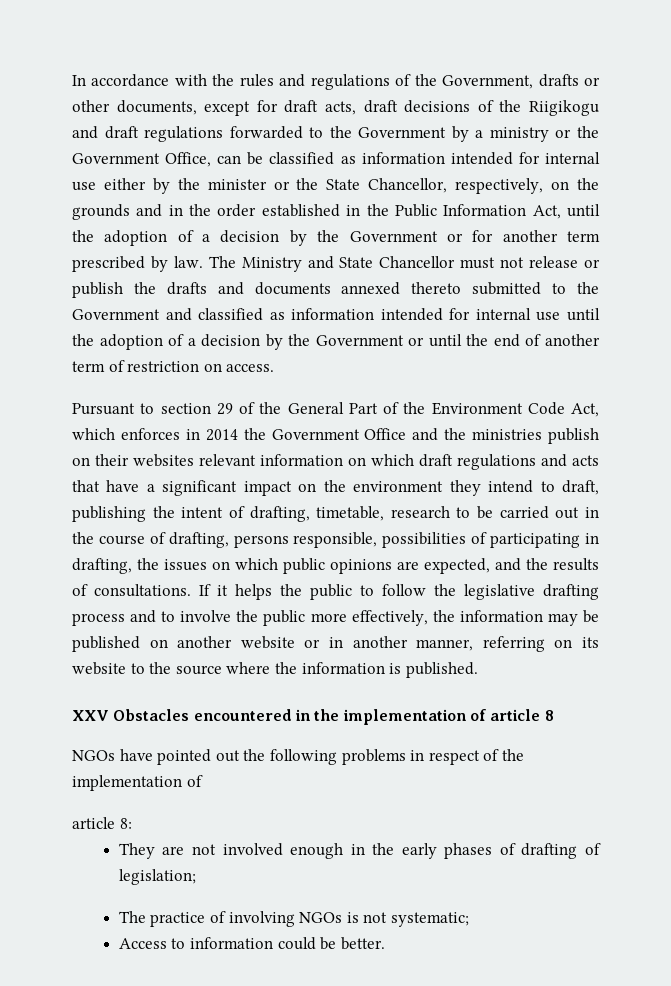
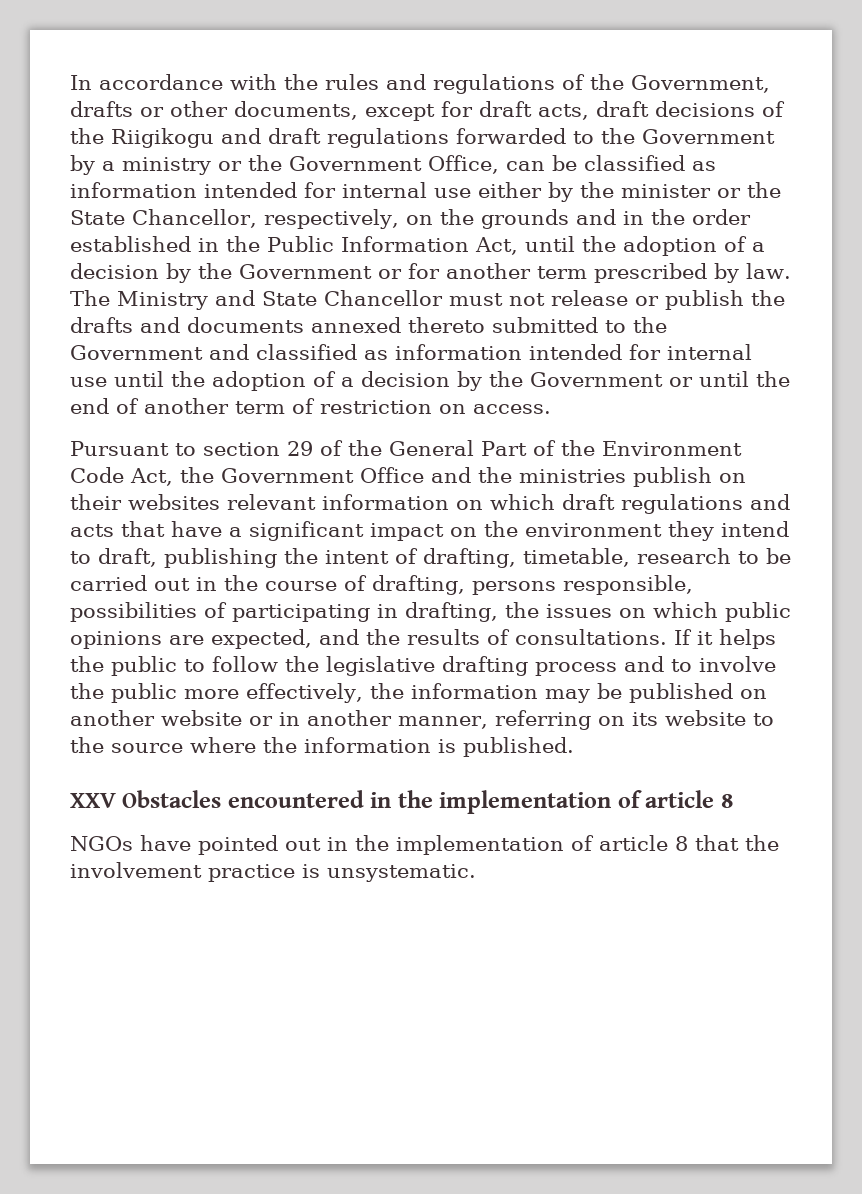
- Pursuant to section 29 of the General Part of the Environment Code Act, which enforces in 2014 the Government Office and the ministries publish on their websites relevant information on which draft regulations and acts that have a significant impact on the environment they intend to draft, publishing the intent of drafting, timetable, research to be carried out in the course of drafting, persons responsible, possibilities of participating in drafting, the issues on which public opinions are expected, and the results of consultations.
+ Pursuant to section 29 of the General Part of the Environment Code Act, the Government Office and the ministries publish on their websites relevant information on which draft regulations and acts that have a significant impact on the environment they intend to draft, publishing the intent of drafting, timetable, research to be carried out in the course of drafting, persons responsible, possibilities of participating in drafting, the issues on which public opinions are expected, and the results of consultations.
- NGOs have pointed out the following problems in respect of the implementation of
- article 8:
- They are not involved enough in the early phases of drafting of legislation;
- The practice of involving NGOs is not systematic;
- Access to information could be better.
+ NGOs have pointed out in the implementation of article 8 that the involvement practice is unsystematic.

